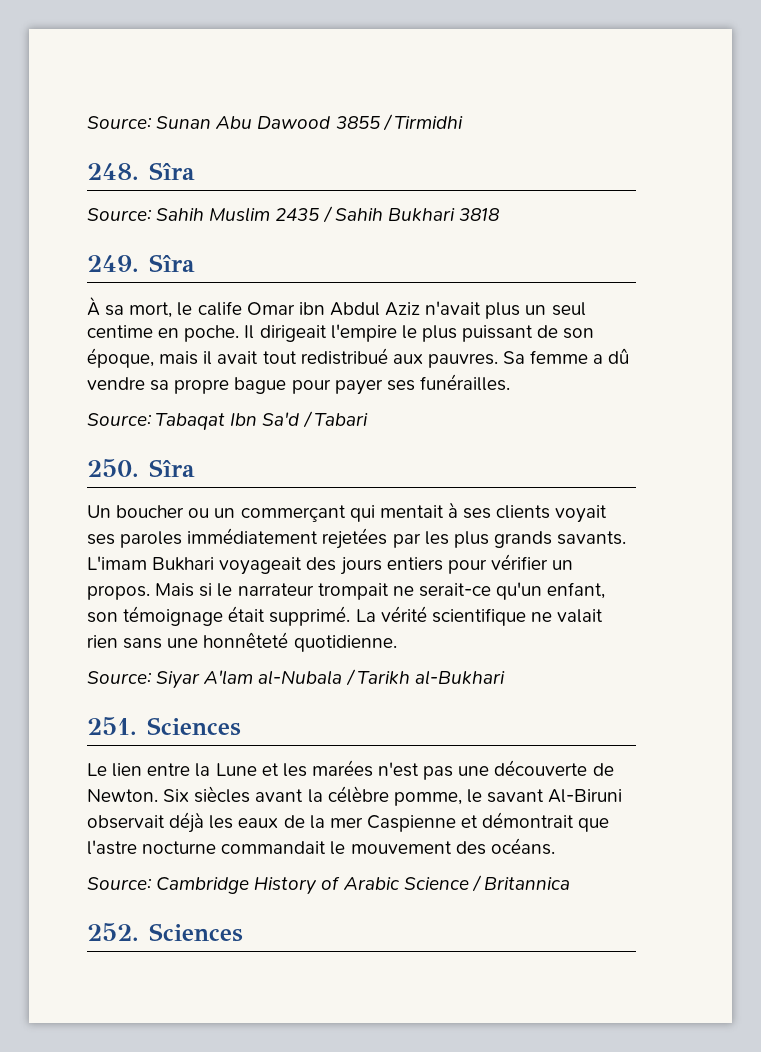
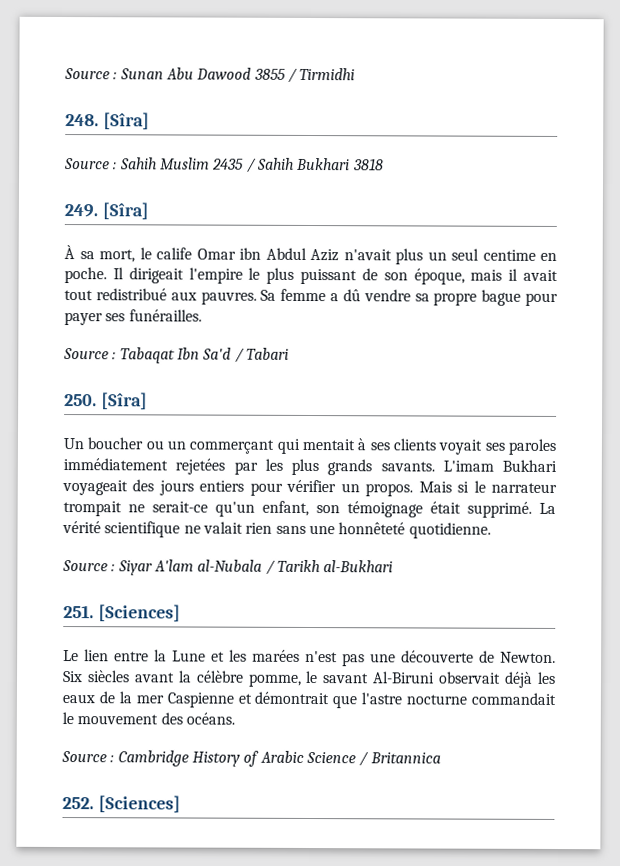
- Source: Sunan Abu Dawood 3855 / Tirmidhi
+ Source : Sunan Abu Dawood 3855 / Tirmidhi
- 248. Sîra
- Source: Sahih Muslim 2435 / Sahih Bukhari 3818
+ 248. [Sîra]
+ Source : Sahih Muslim 2435 / Sahih Bukhari 3818
- 249. Sîra
+ 249. [Sîra]
- Source: Tabaqat Ibn Sa'd / Tabari
+ Source : Tabaqat Ibn Sa'd / Tabari
- 250. Sîra
+ 250. [Sîra]
- Source: Siyar A'lam al-Nubala / Tarikh al-Bukhari
+ Source : Siyar A'lam al-Nubala / Tarikh al-Bukhari
- 251. Sciences
+ 251. [Sciences]
- Source: Cambridge History of Arabic Science / Britannica
+ Source : Cambridge History of Arabic Science / Britannica
- 252. Sciences
+ 252. [Sciences]

